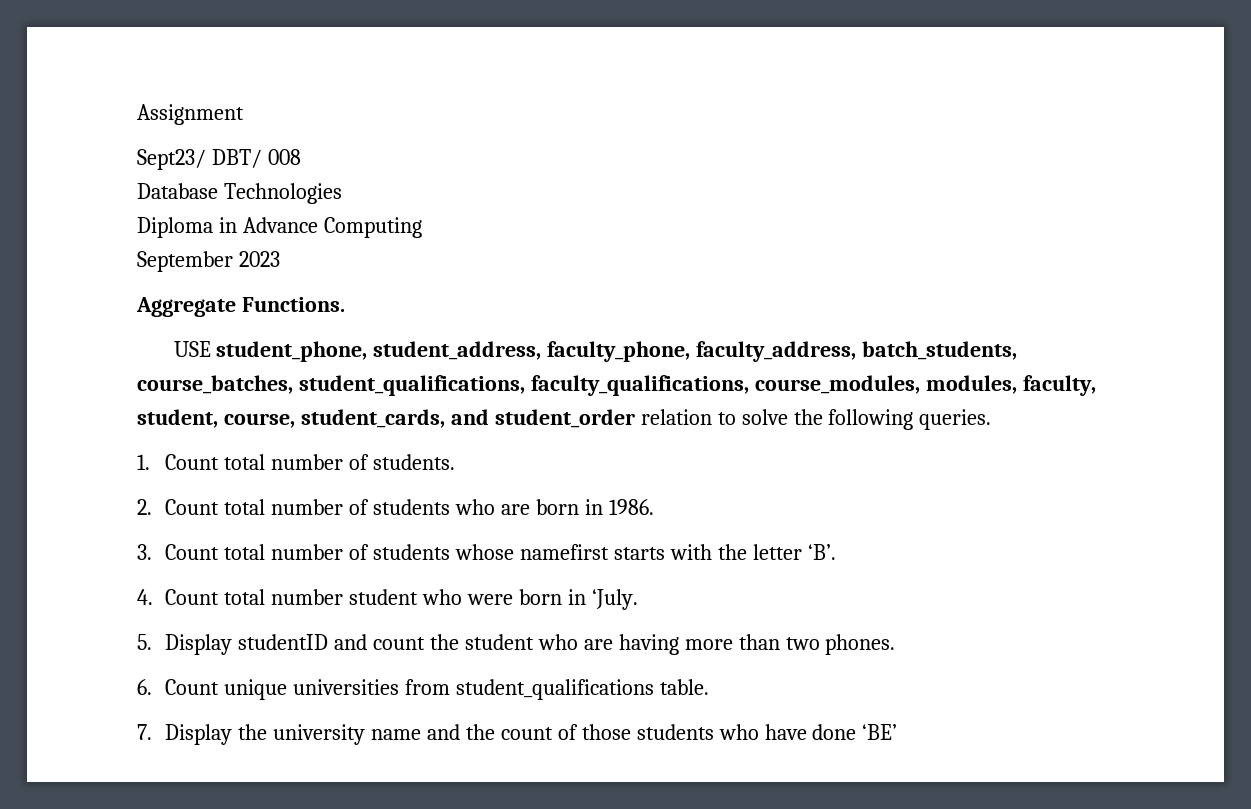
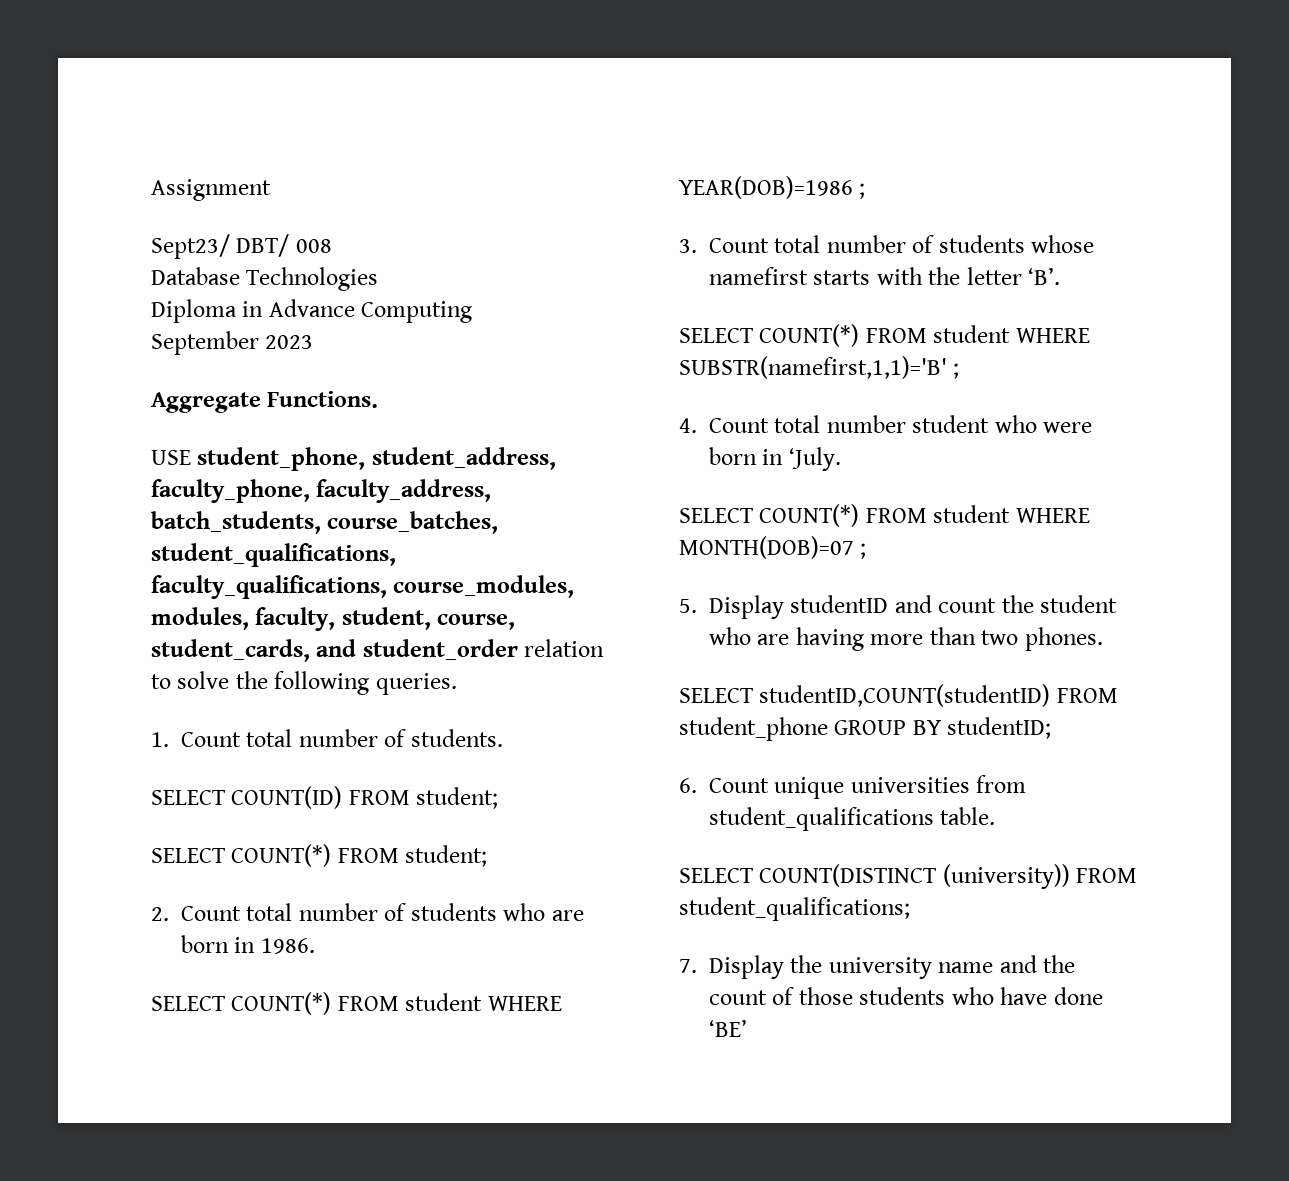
+ SELECT COUNT(ID) FROM student;
+ SELECT COUNT(*) FROM student;
+ SELECT COUNT(*) FROM student WHERE YEAR(DOB)=1986 ;
+ SELECT COUNT(*) FROM student WHERE SUBSTR(namefirst,1,1)='B' ;
+ SELECT COUNT(*) FROM student WHERE MONTH(DOB)=07 ;
+ SELECT studentID,COUNT(studentID) FROM student_phone GROUP BY studentID;
+ SELECT COUNT(DISTINCT (university)) FROM student_qualifications;

